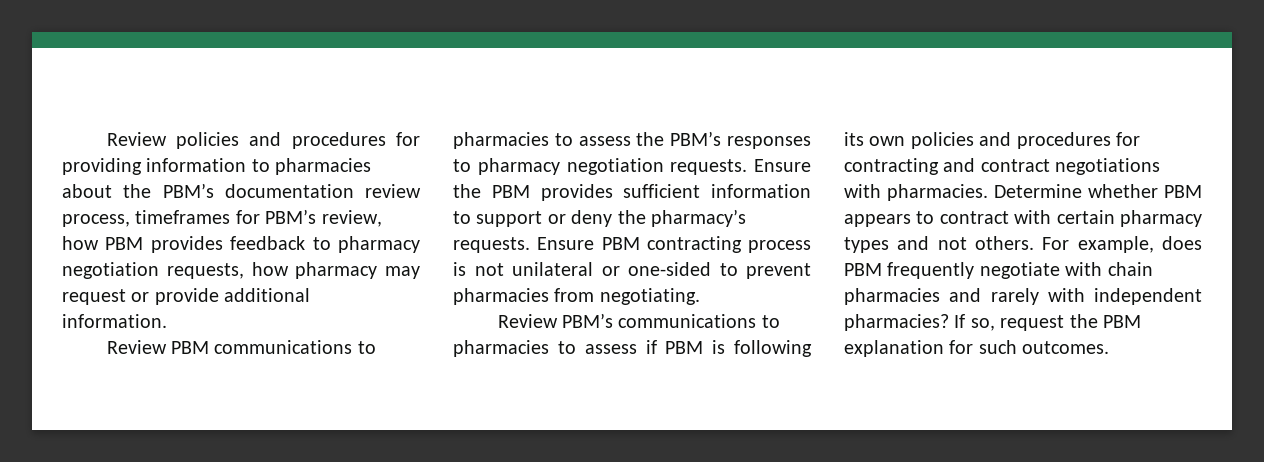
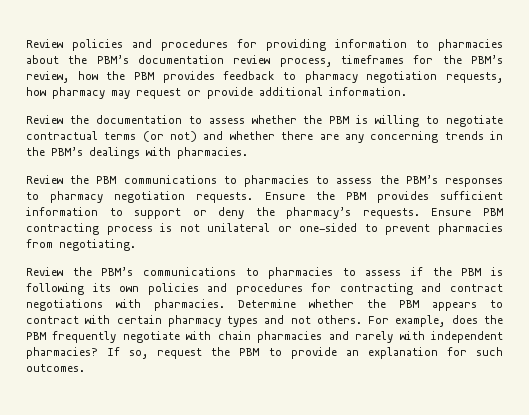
- Review policies and procedures for providing information to pharmacies about the PBM’s documentation review process, timeframes for PBM’s review, how PBM provides feedback to pharmacy negotiation requests, how pharmacy may request or provide additional information.
+ Review policies and procedures for providing information to pharmacies about the PBM’s documentation review process, timeframes for the PBM’s review, how the PBM provides feedback to pharmacy negotiation requests, how pharmacy may request or provide additional information.
- Review PBM communications to pharmacies to assess the PBM’s responses to pharmacy negotiation requests.
+ Review the documentation to assess whether the PBM is willing to negotiate contractual terms (or not) and whether there are any concerning trends in the PBM’s dealings with pharmacies.
+ Review the PBM communications to pharmacies to assess the PBM’s responses to pharmacy negotiation requests.
- Review PBM’s communications to pharmacies to assess if PBM is following its own policies and procedures for contracting and contract negotiations with pharmacies.
+ Review the PBM’s communications to pharmacies to assess if the PBM is following its own policies and procedures for contracting and contract negotiations with pharmacies.
- Determine whether PBM appears to contract with certain pharmacy types and not others.
+ Determine whether the PBM appears to contract with certain pharmacy types and not others.
- For example, does PBM frequently negotiate with chain pharmacies and rarely with independent pharmacies?
+ For example, does the PBM frequently negotiate with chain pharmacies and rarely with independent pharmacies?
- If so, request the PBM explanation for such outcomes.
+ If so, request the PBM to provide an explanation for such outcomes.

